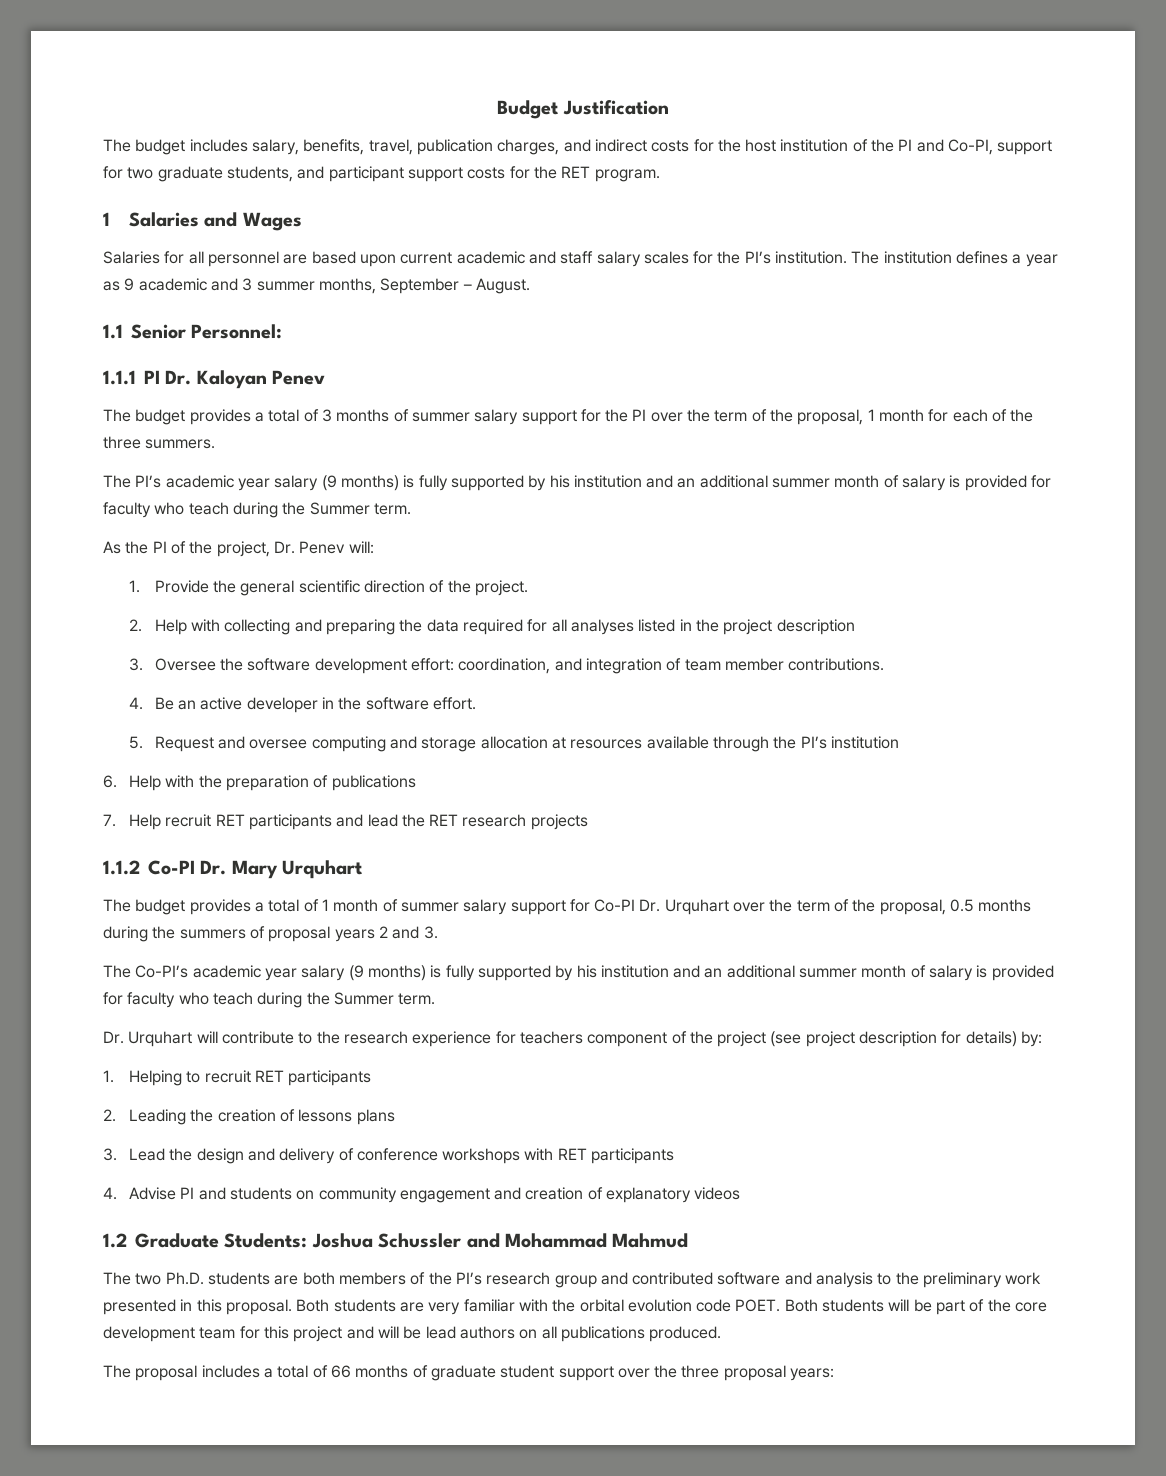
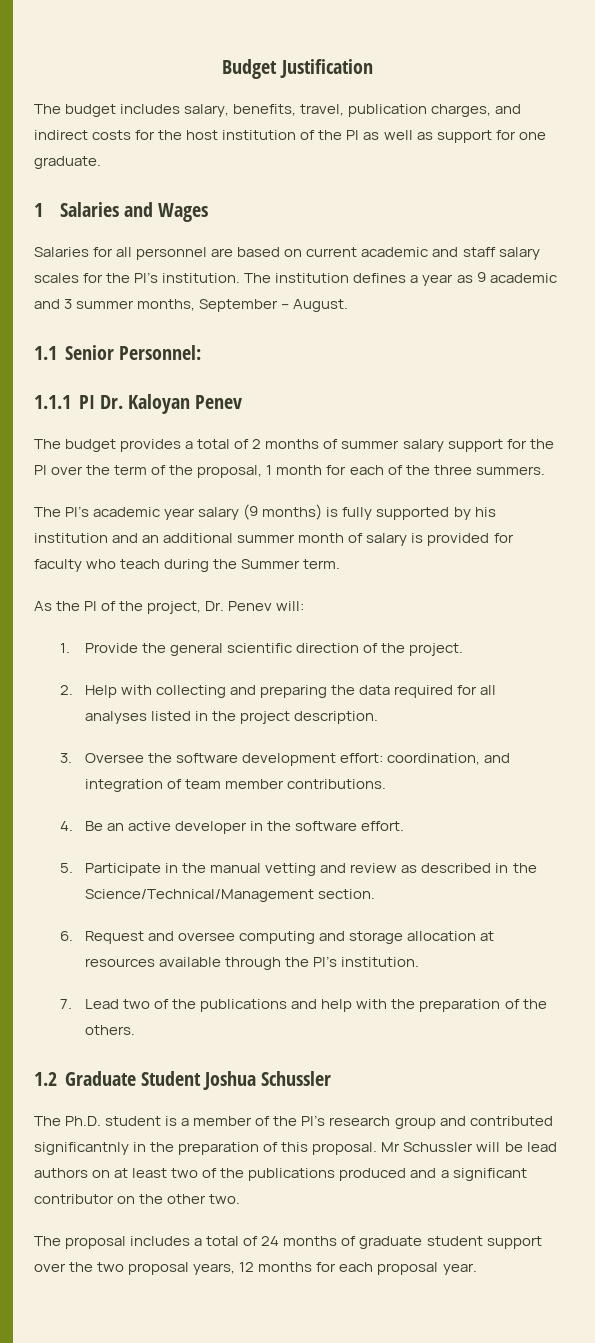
- The budget includes salary, benefits, travel, publication charges, and indirect costs for the host institution of the PI and Co-PI, support for two graduate students, and participant support costs for the RET program.
+ The budget includes salary, benefits, travel, publication charges, and indirect costs for the host institution of the PI as well as support for one graduate.
- Salaries for all personnel are based upon current academic and staff salary scales for the PI’s institution.
+ Salaries for all personnel are based on current academic and staff salary scales for the PI’s institution.
- The budget provides a total of 3 months of summer salary support for the PI over the term of the proposal, 1 month for each of the three summers.
+ The budget provides a total of 2 months of summer salary support for the PI over the term of the proposal, 1 month for each of the three summers.
- 2. Help with collecting and preparing the data required for all analyses listed in the project description
+ 2. Help with collecting and preparing the data required for all analyses listed in the project description.
- 5. Request and oversee computing and storage allocation at resources available through the PI’s institution
- 6. Help with the preparation of publications
- 7. Help recruit RET participants and lead the RET research projects
- 1.1.2 Co-PI Dr. Mary Urquhart
- The budget provides a total of 1 month of summer salary support for Co-PI Dr. Urquhart over the term of the proposal, 0.5 months during the summers of proposal years 2 and 3.
- The Co-PI’s academic year salary (9 months) is fully supported by his institution and an additional summer month of salary is provided for faculty who teach during the Summer term.
- Dr. Urquhart will contribute to the research experience for teachers component of the project (see project description for details) by:
- 1. Helping to recruit RET participants
- 2. Leading the creation of lessons plans
- 3. Lead the design and delivery of conference workshops with RET participants
- 4. Advise PI and students on community engagement and creation of explanatory videos
+ 5. Participate in the manual vetting and review as described in the Science/Technical/Management section.
+ 6. Request and oversee computing and storage allocation at resources available through the PI’s institution.
+ 7. Lead two of the publications and help with the preparation of the others.
- 1.2 Graduate Students: Joshua Schussler and Mohammad Mahmud
- The two Ph.D. students are both members of the PI’s research group and contributed software and analysis to the preliminary work presented in this proposal. Both students are very familiar with the orbital evolution code POET. Both students will be part of the core development team for this project and will be lead authors on all publications produced.
+ 1.2 Graduate Student Joshua Schussler
+ The Ph.D. student is a member of the PI’s research group and contributed significantnly in the preparation of this proposal. Mr Schussler will be lead authors on at least two of the publications produced and a significant contributor on the other two.
- The proposal includes a total of 66 months of graduate student support over the three proposal years:
+ The proposal includes a total of 24 months of graduate student support over the two proposal years, 12 months for each proposal year.

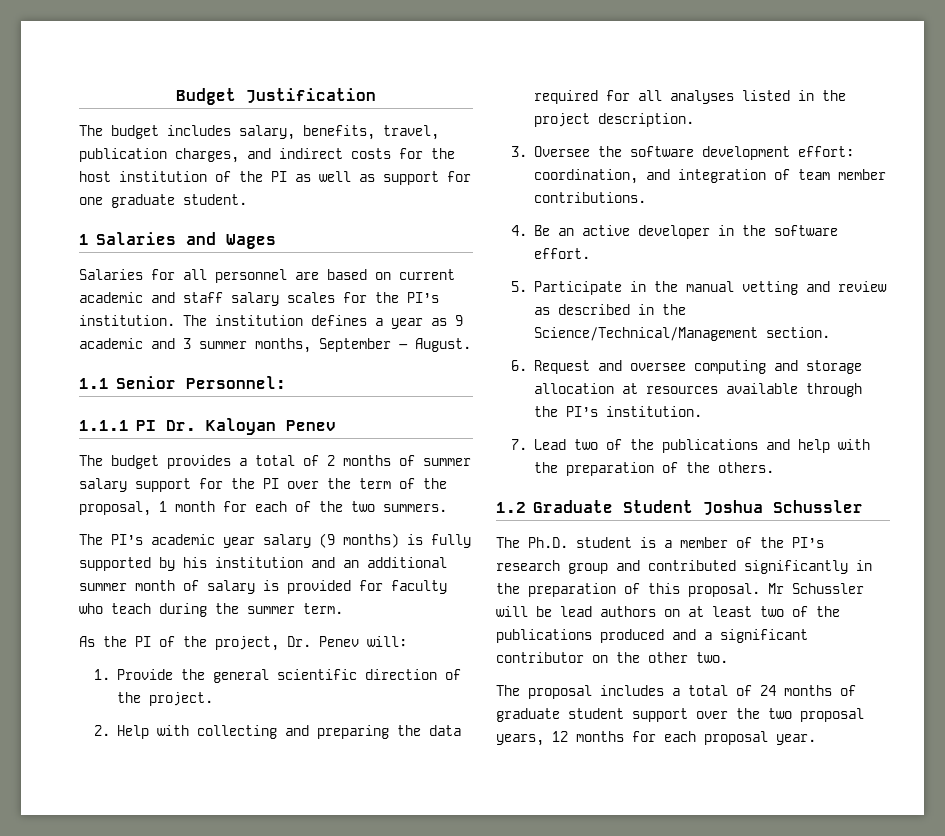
- The budget includes salary, benefits, travel, publication charges, and indirect costs for the host institution of the PI as well as support for one graduate.
+ The budget includes salary, benefits, travel, publication charges, and indirect costs for the host institution of the PI as well as support for one graduate student.
- The budget provides a total of 2 months of summer salary support for the PI over the term of the proposal, 1 month for each of the three summers.
+ The budget provides a total of 2 months of summer salary support for the PI over the term of the proposal, 1 month for each of the two summers.
- The PI’s academic year salary (9 months) is fully supported by his institution and an additional summer month of salary is provided for faculty who teach during the Summer term.
+ The PI’s academic year salary (9 months) is fully supported by his institution and an additional summer month of salary is provided for faculty who teach during the summer term.
- The Ph.D. student is a member of the PI’s research group and contributed significantnly in the preparation of this proposal.
+ The Ph.D. student is a member of the PI’s research group and contributed significantly in the preparation of this proposal.

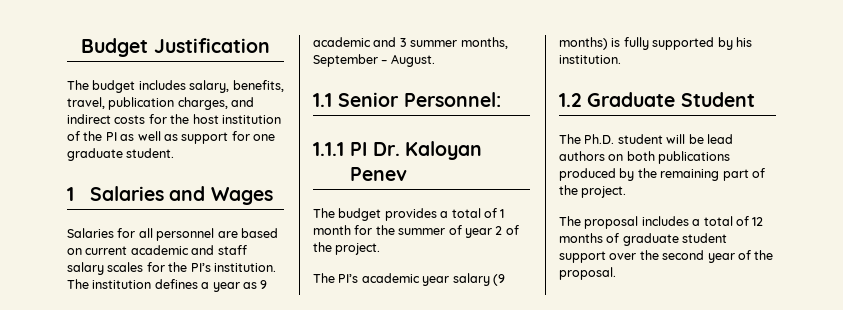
- The budget provides a total of 2 months of summer salary support for the PI over the term of the proposal, 1 month for each of the two summers.
+ The budget provides a total of 1 month for the summer of year 2 of the project.
- The PI’s academic year salary (9 months) is fully supported by his institution and an additional summer month of salary is provided for faculty who teach during the summer term.
- As the PI of the project, Dr. Penev will:
- 1. Provide the general scientific direction of the project.
- 2. Help with collecting and preparing the data required for all analyses listed in the project description.
- 3. Oversee the software development effort: coordination, and integration of team member contributions.
- 4. Be an active developer in the software effort.
- 5. Participate in the manual vetting and review as described in the Science/Technical/Management section.
- 6. Request and oversee computing and storage allocation at resources available through the PI’s institution.
- 7. Lead two of the publications and help with the preparation of the others.
+ The PI’s academic year salary (9 months) is fully supported by his institution.
- 1.2 Graduate Student Joshua Schussler
+ 1.2 Graduate Student
- The Ph.D. student is a member of the PI’s research group and contributed significantly in the preparation of this proposal. Mr Schussler will be lead authors on at least two of the publications produced and a significant contributor on the other two.
+ The Ph.D. student will be lead authors on both publications produced by the remaining part of the project.
- The proposal includes a total of 24 months of graduate student support over the two proposal years, 12 months for each proposal year.
+ The proposal includes a total of 12 months of graduate student support over the second year of the proposal.

